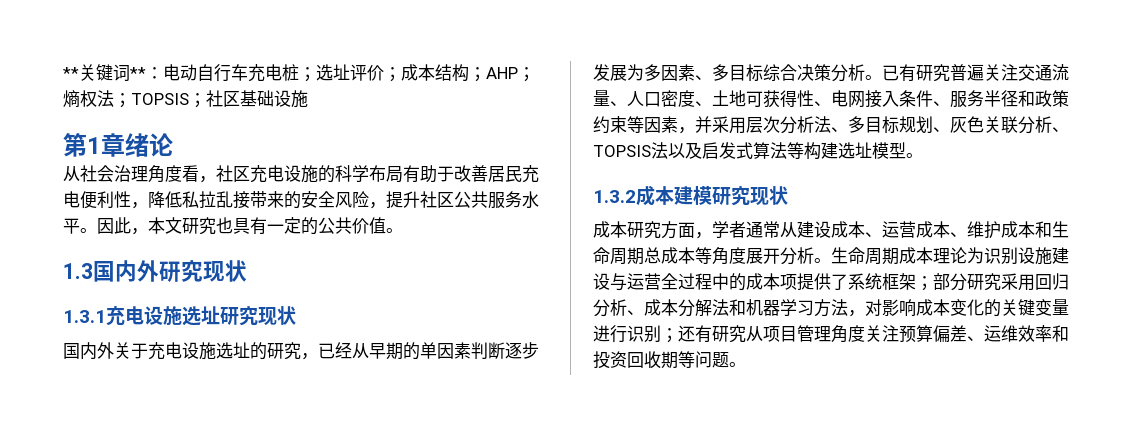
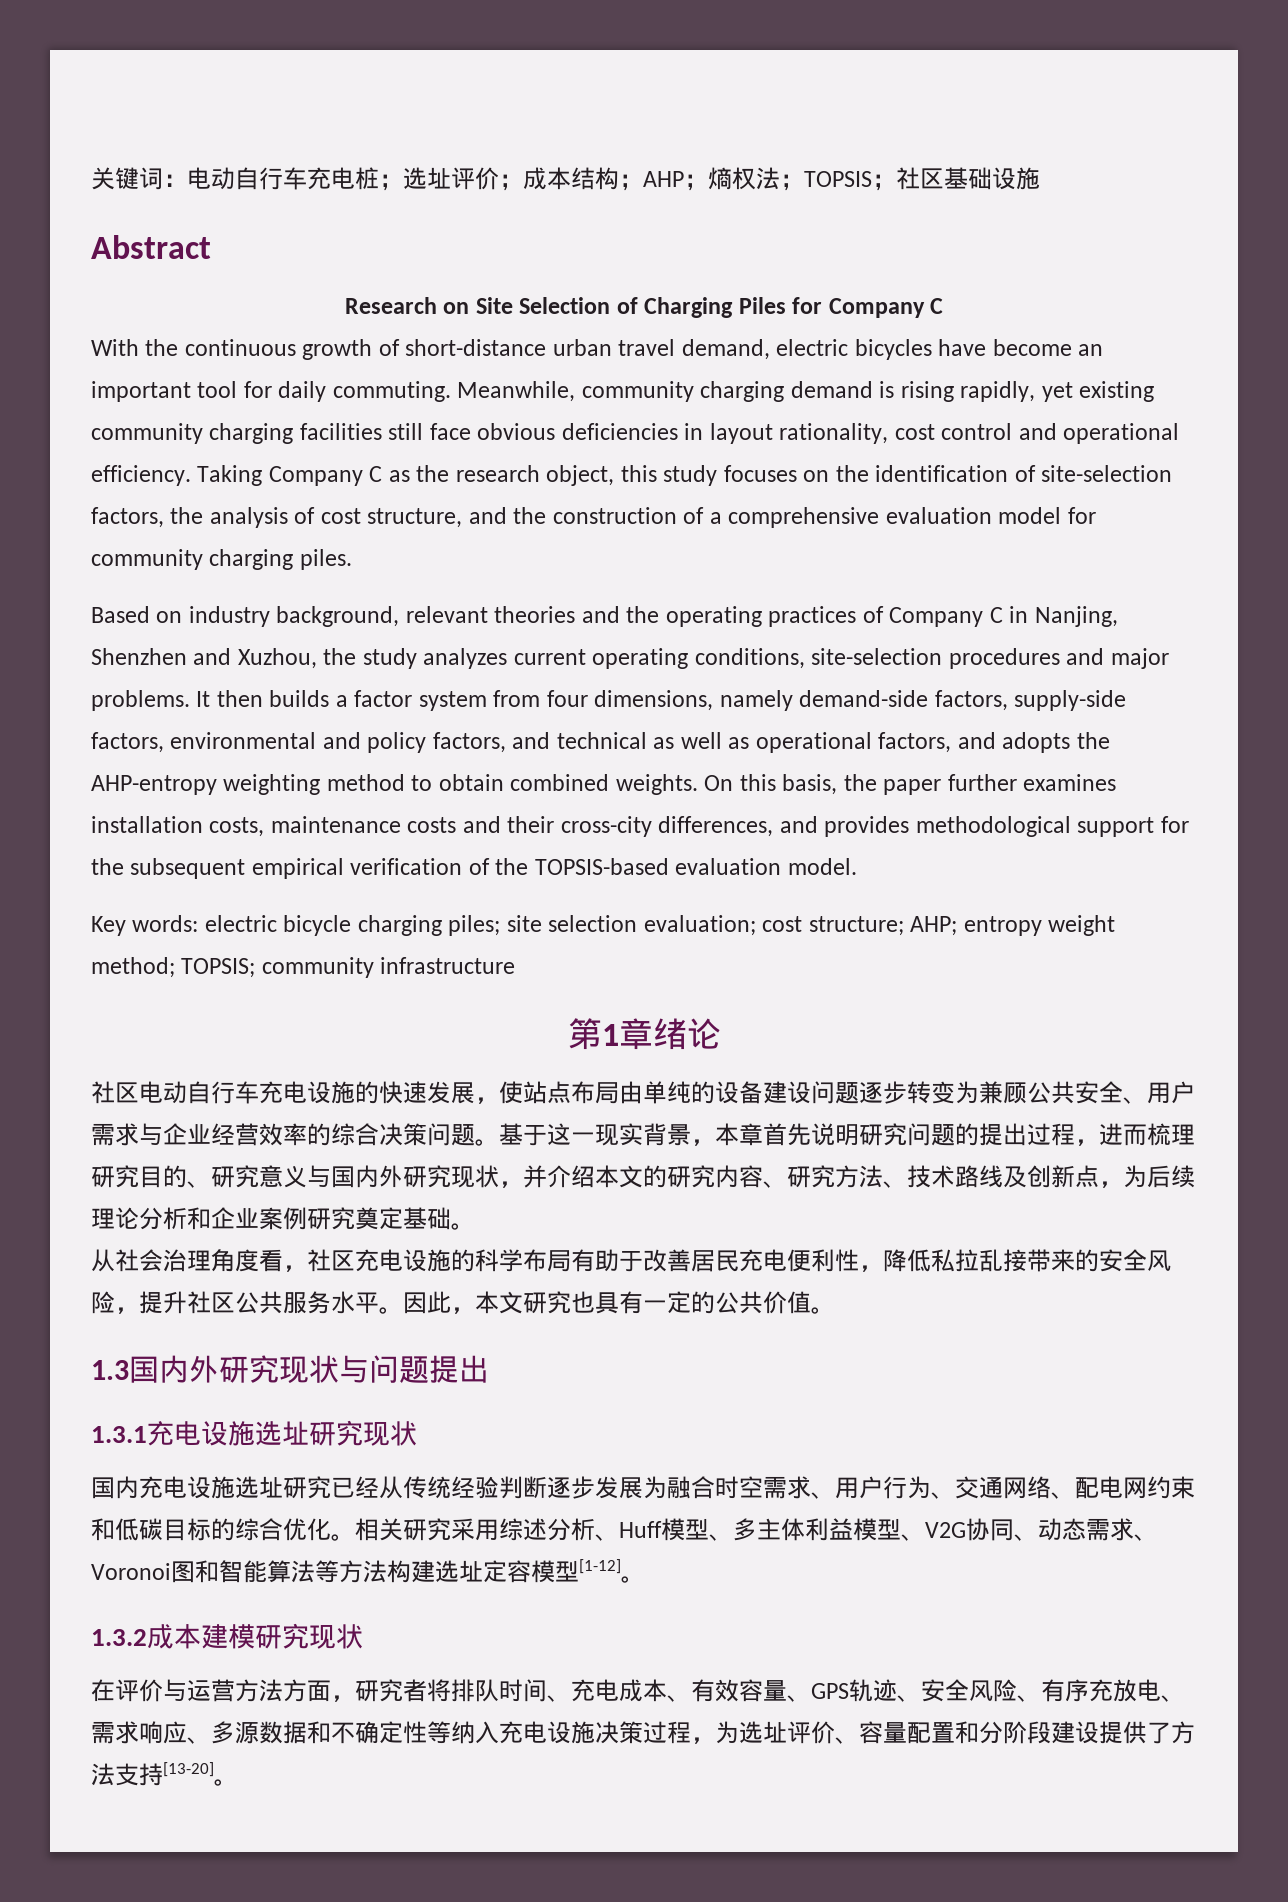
- **关键词**：电动自行车充电桩；选址评价；成本结构；AHP；熵权法；TOPSIS；社区基础设施
+ 关键词：电动自行车充电桩；选址评价；成本结构；AHP；熵权法；TOPSIS；社区基础设施
+ Abstract
+ Research on Site Selection of Charging Piles for Company C
+ With the continuous growth of short-distance urban travel demand, electric bicycles have become an important tool for daily commuting. Meanwhile, community charging demand is rising rapidly, yet existing community charging facilities still face obvious deficiencies in layout rationality, cost control and operational efficiency. Taking Company C as the research object, this study focuses on the identification of site-selection factors, the analysis of cost structure, and the construction of a comprehensive evaluation model for community charging piles.
+ Based on industry background, relevant theories and the operating practices of Company C in Nanjing, Shenzhen and Xuzhou, the study analyzes current operating conditions, site-selection procedures and major problems. It then builds a factor system from four dimensions, namely demand-side factors, supply-side factors, environmental and policy factors, and technical as well as operational factors, and adopts the AHP-entropy weighting method to obtain combined weights. On this basis, the paper further examines installation costs, maintenance costs and their cross-city differences, and provides methodological support for the subsequent empirical verification of the TOPSIS-based evaluation model.
+ Key words: electric bicycle charging piles; site selection evaluation; cost structure; AHP; entropy weight method; TOPSIS; community infrastructure
  第1章绪论
+ 社区电动自行车充电设施的快速发展，使站点布局由单纯的设备建设问题逐步转变为兼顾公共安全、用户需求与企业经营效率的综合决策问题。基于这一现实背景，本章首先说明研究问题的提出过程，进而梳理研究目的、研究意义与国内外研究现状，并介绍本文的研究内容、研究方法、技术路线及创新点，为后续理论分析和企业案例研究奠定基础。
- 1.3国内外研究现状
+ 1.3国内外研究现状与问题提出
- 国内外关于充电设施选址的研究，已经从早期的单因素判断逐步发展为多因素、多目标综合决策分析。已有研究普遍关注交通流量、人口密度、土地可获得性、电网接入条件、服务半径和政策约束等因素，并采用层次分析法、多目标规划、灰色关联分析、TOPSIS法以及启发式算法等构建选址模型。
+ 国内充电设施选址研究已经从传统经验判断逐步发展为融合时空需求、用户行为、交通网络、配电网约束和低碳目标的综合优化。相关研究采用综述分析、Huff模型、多主体利益模型、V2G协同、动态需求、Voronoi图和智能算法等方法构建选址定容模型[1-12]。
- 成本研究方面，学者通常从建设成本、运营成本、维护成本和生命周期总成本等角度展开分析。生命周期成本理论为识别设施建设与运营全过程中的成本项提供了系统框架；部分研究采用回归分析、成本分解法和机器学习方法，对影响成本变化的关键变量进行识别；还有研究从项目管理角度关注预算偏差、运维效率和投资回收期等问题。
+ 在评价与运营方法方面，研究者将排队时间、充电成本、有效容量、GPS轨迹、安全风险、有序充放电、需求响应、多源数据和不确定性等纳入充电设施决策过程，为选址评价、容量配置和分阶段建设提供了方法支持[13-20]。

